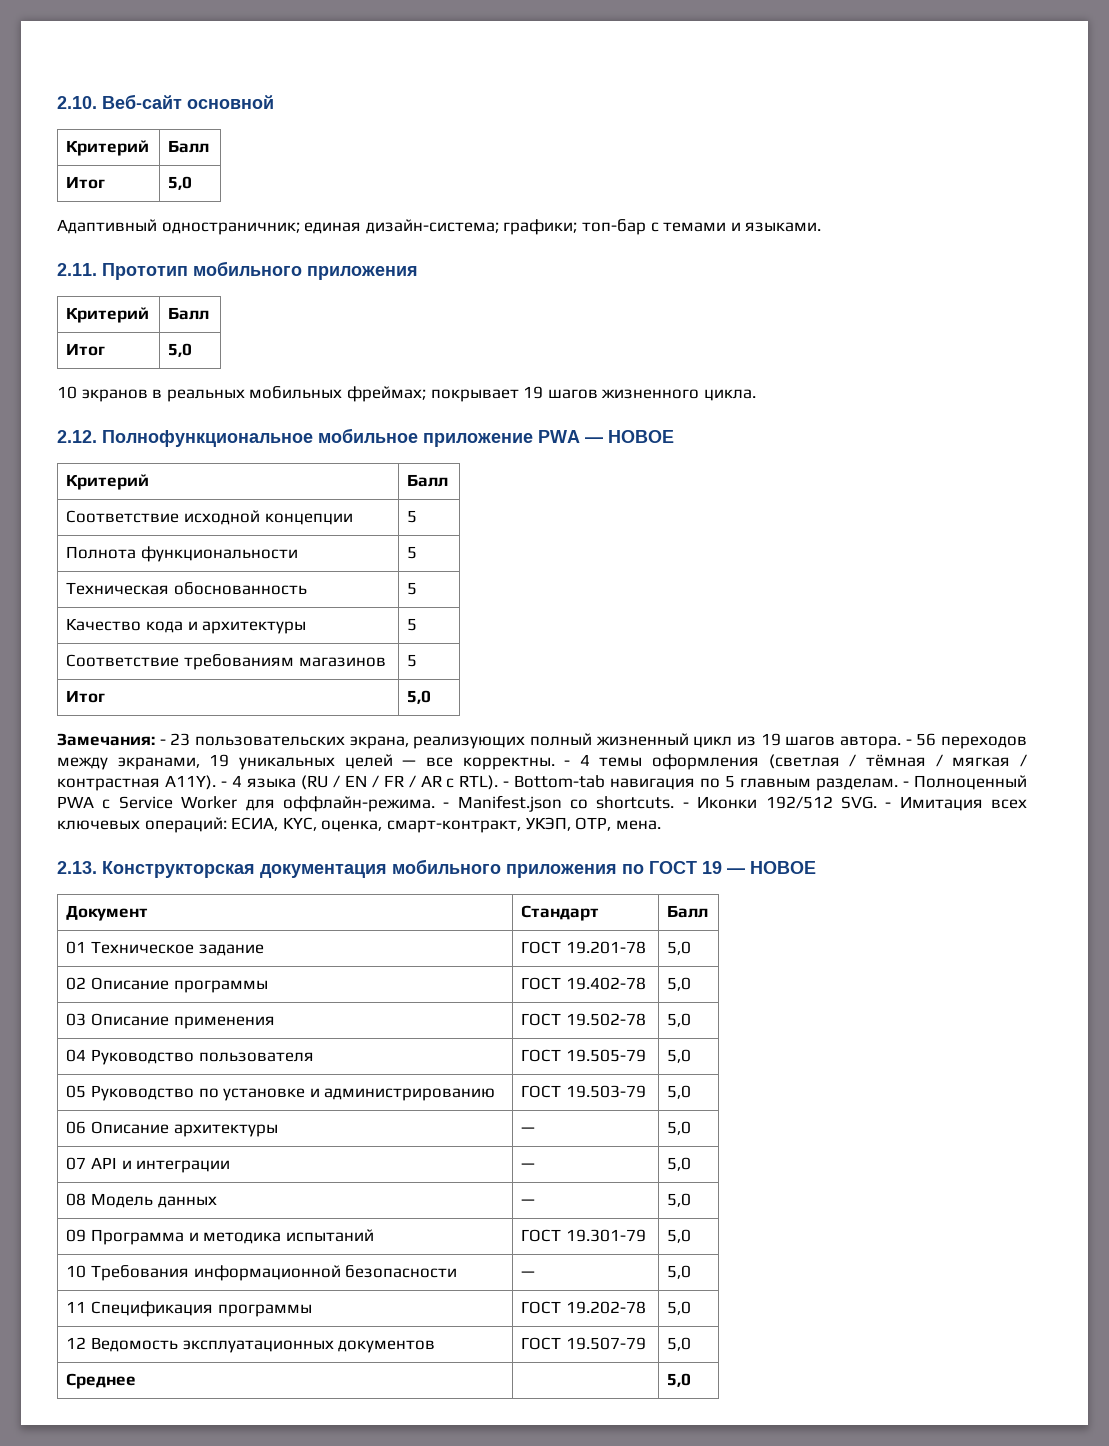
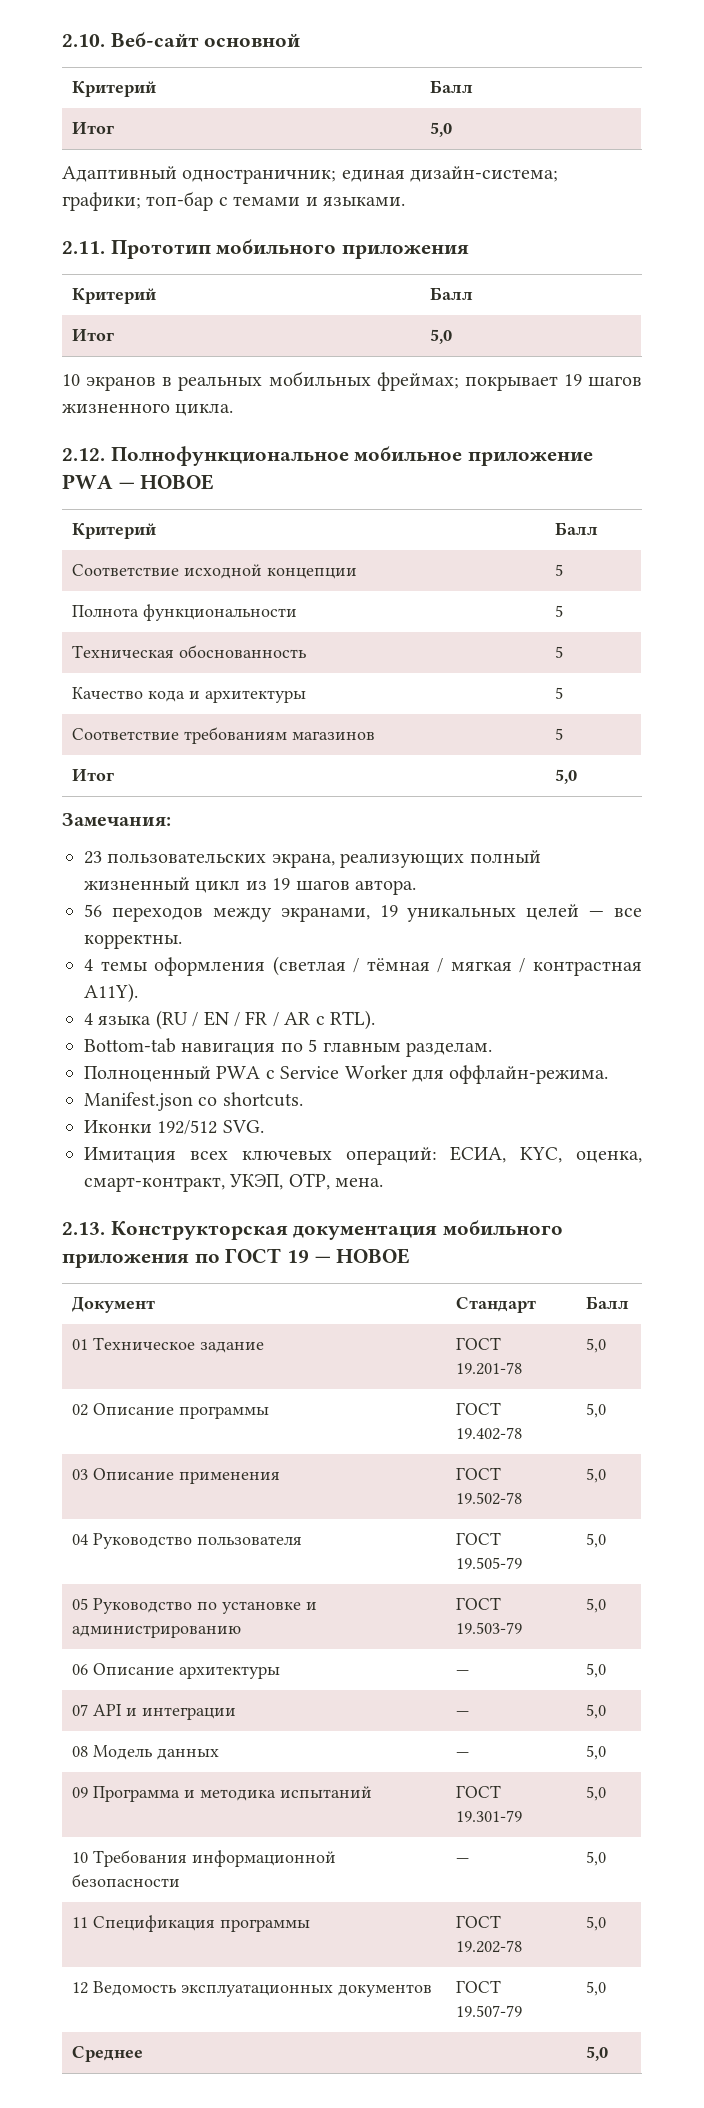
- Замечания: - 23 пользовательских экрана, реализующих полный жизненный цикл из 19 шагов автора. - 56 переходов между экранами, 19 уникальных целей — все корректны. - 4 темы оформления (светлая / тёмная / мягкая / контрастная A11Y). - 4 языка (RU / EN / FR / AR с RTL). - Bottom-tab навигация по 5 главным разделам. - Полноценный PWA с Service Worker для оффлайн-режима. - Manifest.json со shortcuts. - Иконки 192/512 SVG. - Имитация всех ключевых операций:
+ Замечания:
+ 23 пользовательских экрана, реализующих полный жизненный цикл из 19 шагов автора.
+ 56 переходов между экранами, 19 уникальных целей — все корректны.
+ 4 темы оформления (светлая / тёмная / мягкая / контрастная A11Y).
+ 4 языка (RU / EN / FR / AR с RTL).
+ Bottom-tab навигация по 5 главным разделам.
+ Полноценный PWA с Service Worker для оффлайн-режима.
+ Manifest.json со shortcuts.
+ Иконки 192/512 SVG.
+ Имитация всех ключевых операций:

